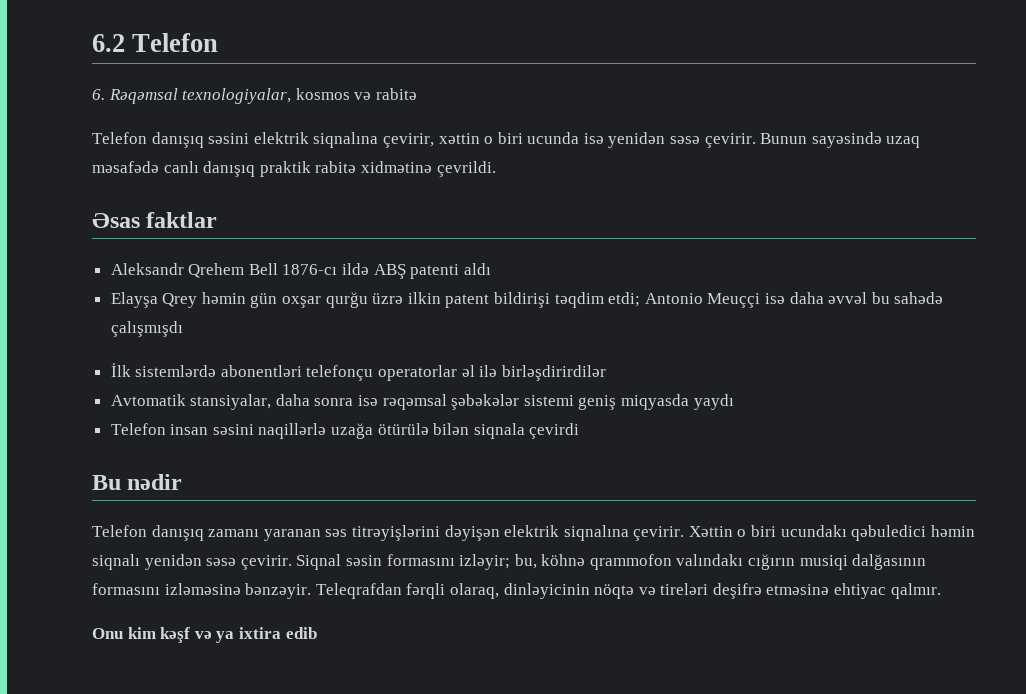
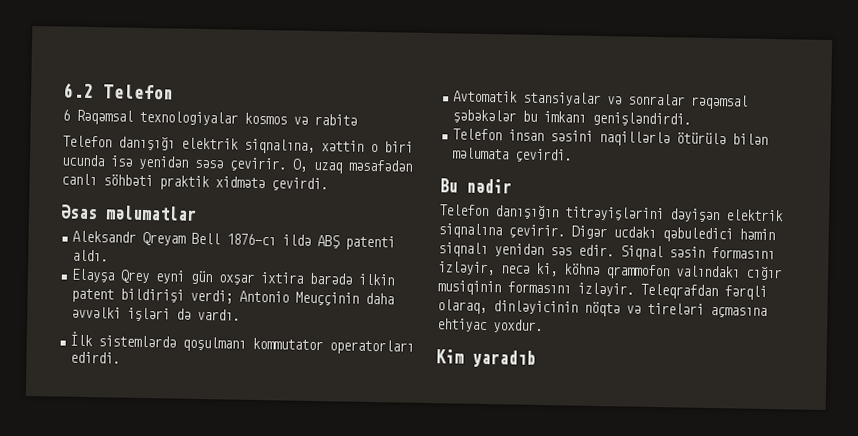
- 6. Rəqəmsal texnologiyalar, kosmos və rabitə
+ 6 Rəqəmsal texnologiyalar kosmos və rabitə
- Telefon danışıq səsini elektrik siqnalına çevirir, xəttin o biri ucunda isə yenidən səsə çevirir.
+ Telefon danışığı elektrik siqnalına, xəttin o biri ucunda isə yenidən səsə çevirir.
- Bunun sayəsində uzaq məsafədə canlı danışıq praktik rabitə xidmətinə çevrildi.
+ O, uzaq məsafədən canlı söhbəti praktik xidmətə çevirdi.
- Əsas faktlar
+ Əsas məlumatlar
- Aleksandr Qrehem Bell 1876-cı ildə ABŞ patenti aldı
+ Aleksandr Qreyam Bell 1876-cı ildə ABŞ patenti aldı.
- Elayşa Qrey həmin gün oxşar qurğu üzrə ilkin patent bildirişi təqdim etdi; Antonio Meuççi isə daha əvvəl bu sahədə çalışmışdı
- İlk sistemlərdə abonentləri telefonçu operatorlar əl ilə birləşdirirdilər
- Avtomatik stansiyalar, daha sonra isə rəqəmsal şəbəkələr sistemi geniş miqyasda yaydı
+ Elayşa Qrey eyni gün oxşar ixtira barədə ilkin patent bildirişi verdi; Antonio Meuççinin daha əvvəlki işləri də vardı.
+ İlk sistemlərdə qoşulmanı kommutator operatorları edirdi.
+ Avtomatik stansiyalar və sonralar rəqəmsal şəbəkələr bu imkanı genişləndirdi.
- Telefon insan səsini naqillərlə uzağa ötürülə bilən siqnala çevirdi
+ Telefon insan səsini naqillərlə ötürülə bilən məlumata çevirdi.
- Telefon danışıq zamanı yaranan səs titrəyişlərini dəyişən elektrik siqnalına çevirir.
+ Telefon danışığın titrəyişlərini dəyişən elektrik siqnalına çevirir.
- Xəttin o biri ucundakı qəbuledici həmin siqnalı yenidən səsə çevirir.
+ Digər ucdakı qəbuledici həmin siqnalı yenidən səs edir.
- Siqnal səsin formasını izləyir; bu, köhnə qrammofon valındakı cığırın musiqi dalğasının formasını izləməsinə bənzəyir.
+ Siqnal səsin formasını izləyir, necə ki, köhnə qrammofon valındakı cığır musiqinin formasını izləyir.
- Teleqrafdan fərqli olaraq, dinləyicinin nöqtə və tireləri deşifrə etməsinə ehtiyac qalmır.
- Onu kim kəşf və ya ixtira edib
+ Teleqrafdan fərqli olaraq, dinləyicinin nöqtə və tireləri açmasına ehtiyac yoxdur.
+ Kim yaradıb

